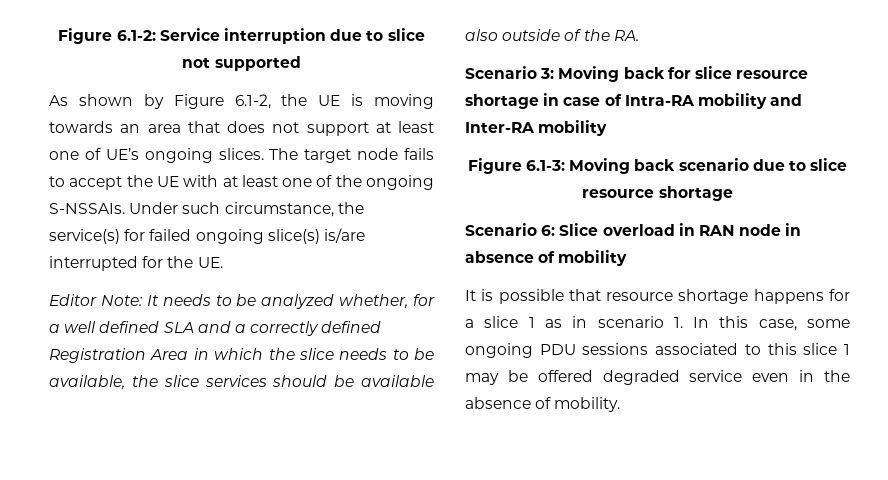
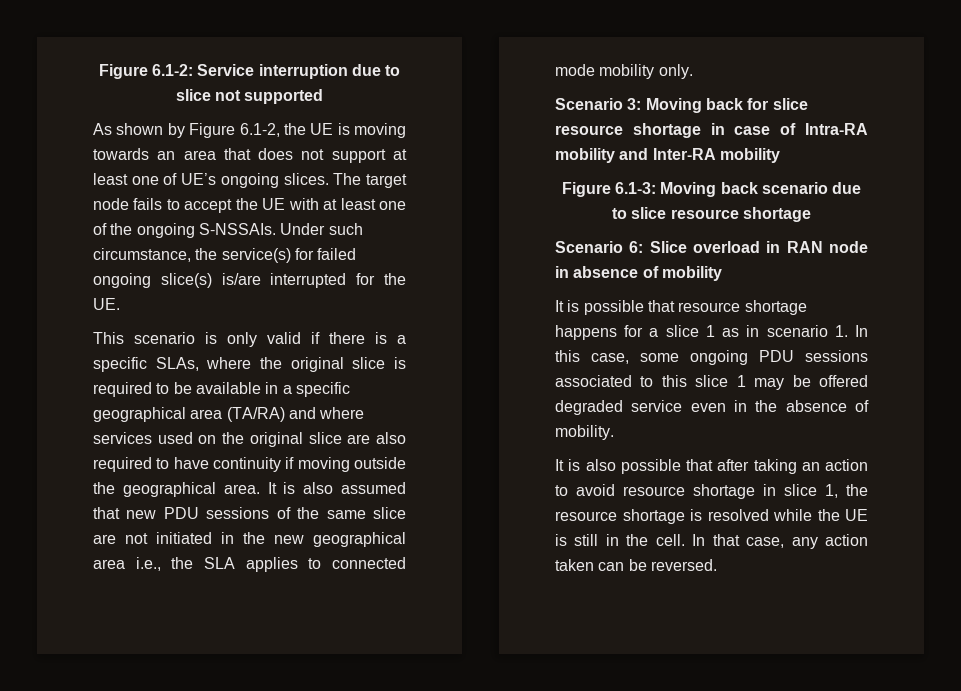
- Editor Note: It needs to be analyzed whether, for a well defined SLA and a correctly defined Registration Area in which the slice needs to be available, the slice services should be available also outside of the RA.
+ This scenario is only valid if there is a specific SLAs, where the original slice is required to be available in a specific geographical area (TA/RA) and where services used on the original slice are also required to have continuity if moving outside the geographical area. It is also assumed that new PDU sessions of the same slice are not initiated in the new geographical area i.e., the SLA applies to connected mode mobility only.
+ It is also possible that after taking an action to avoid resource shortage in slice 1, the resource shortage is resolved while the UE is still in the cell. In that case, any action taken can be reversed.

